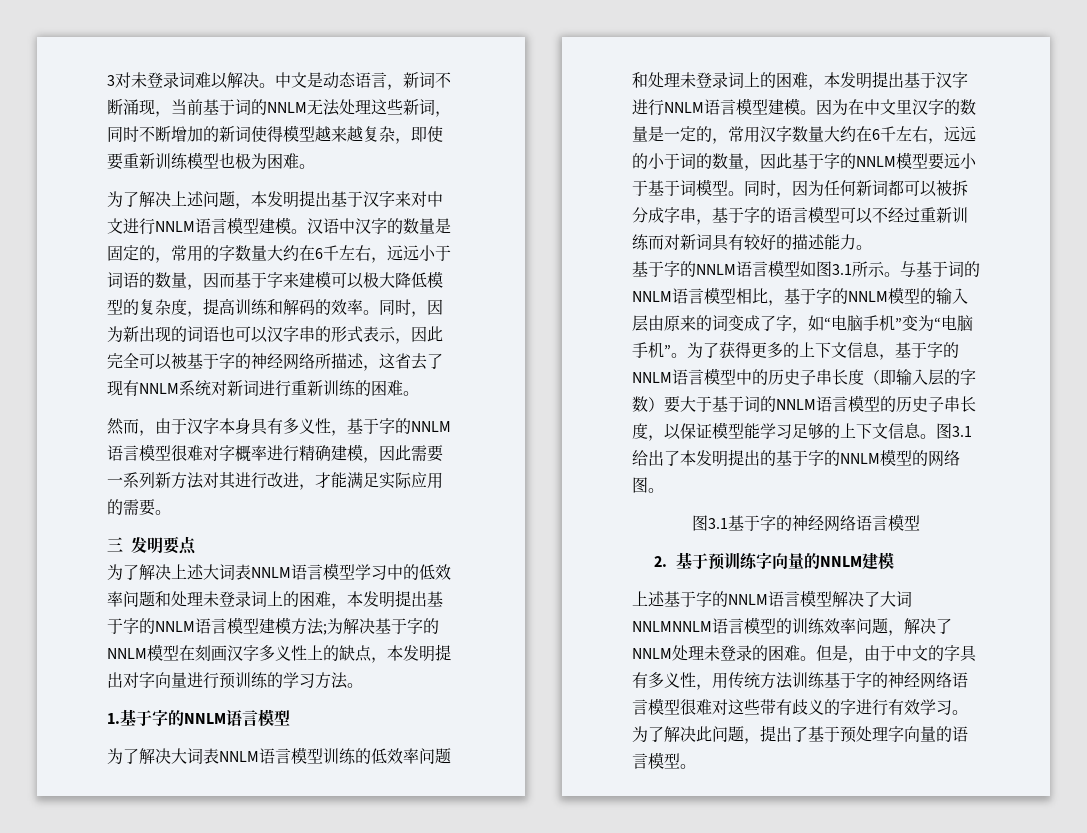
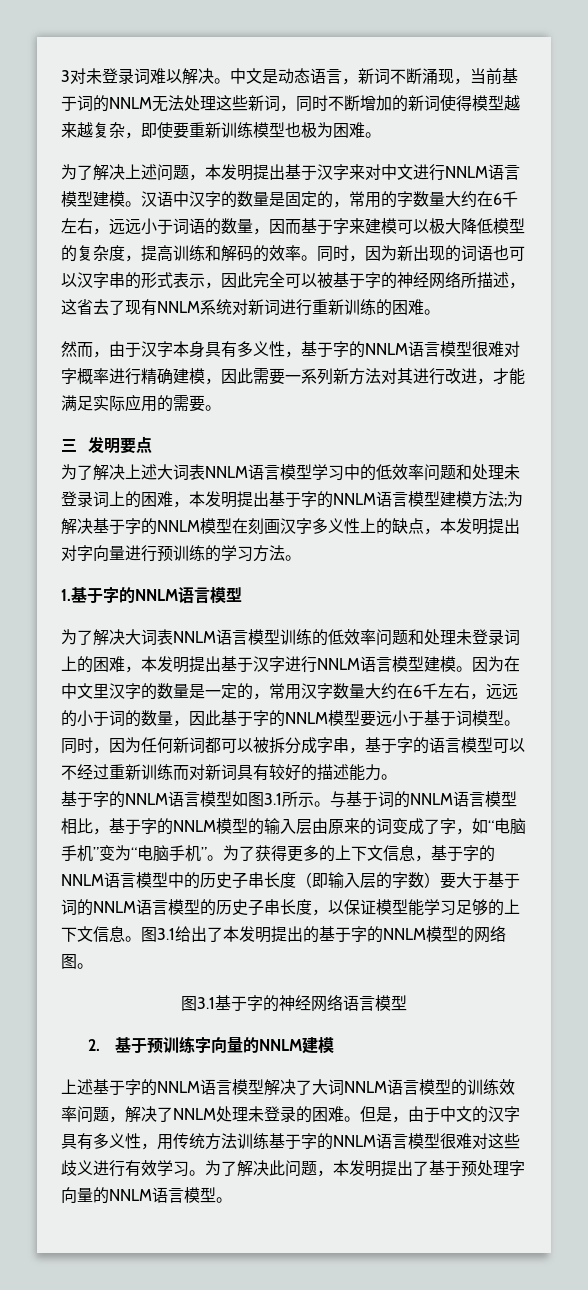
- 上述基于字的NNLM语言模型解决了大词NNLMNNLM语言模型的训练效率问题，解决了NNLM处理未登录的困难。
+ 上述基于字的NNLM语言模型解决了大词NNLM语言模型的训练效率问题，解决了NNLM处理未登录的困难。
- 但是，由于中文的字具有多义性，用传统方法训练基于字的神经网络语言模型很难对这些带有歧义的字进行有效学习。
+ 但是，由于中文的汉字具有多义性，用传统方法训练基于字的NNLM语言模型很难对这些歧义进行有效学习。
- 为了解决此问题，提出了基于预处理字向量的语言模型。
+ 为了解决此问题，本发明提出了基于预处理字向量的NNLM语言模型。

